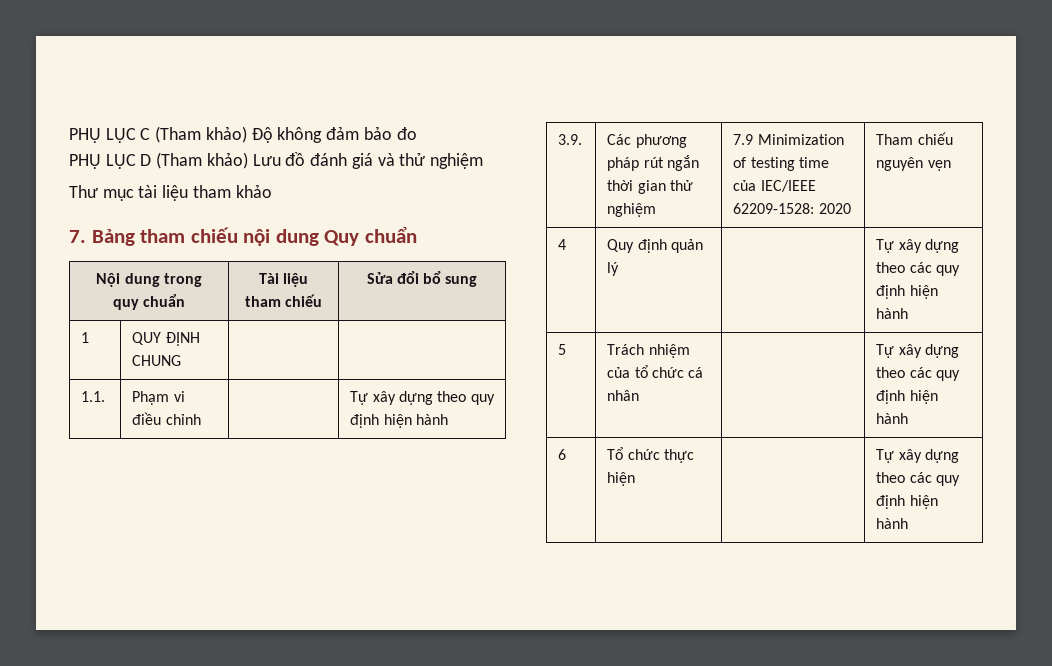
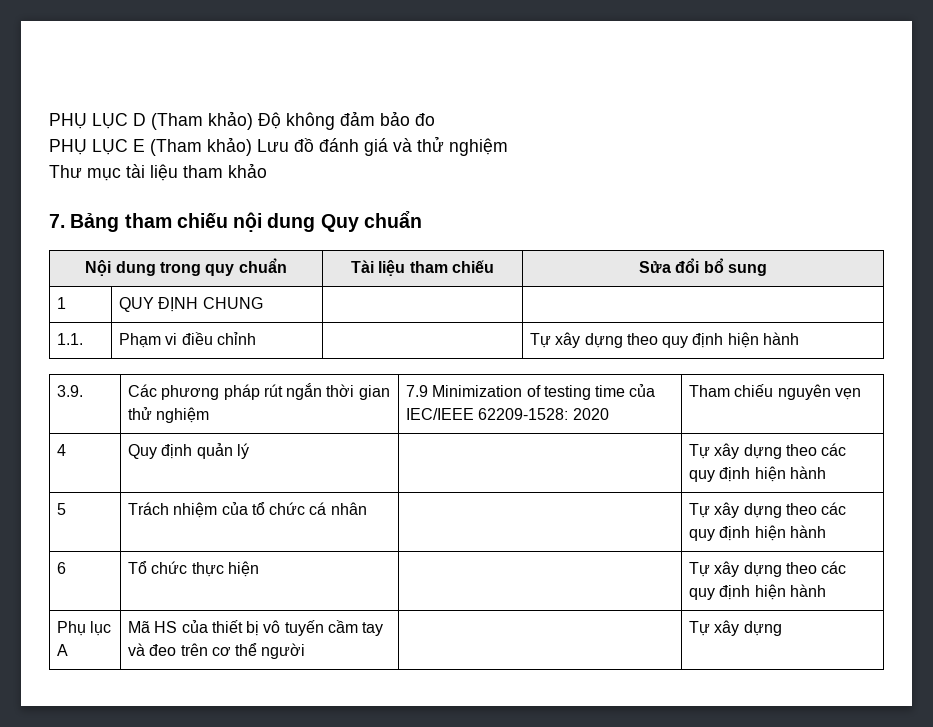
- PHỤ LỤC C (Tham khảo) Độ không đảm bảo đo
+ PHỤ LỤC D (Tham khảo) Độ không đảm bảo đo
- PHỤ LỤC D (Tham khảo) Lưu đồ đánh giá và thử nghiệm
+ PHỤ LỤC E (Tham khảo) Lưu đồ đánh giá và thử nghiệm
+ Phụ lục A | Mã HS của thiết bị vô tuyến cầm tay và đeo trên cơ thể người | | Tự xây dựng

